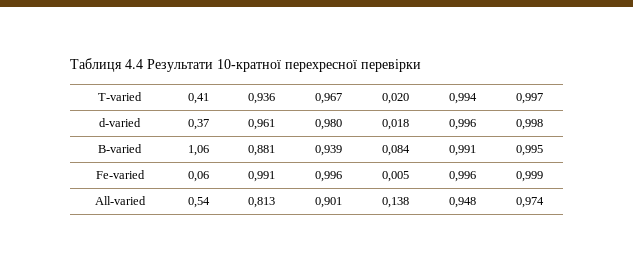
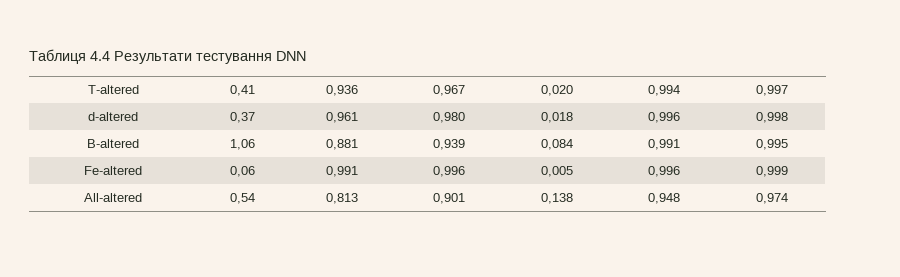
- Таблиця 4.4 Результати 10-кратної перехресної перевірки
- T-varied | 0,41 | 0,936 | 0,967 | 0,020 | 0,994 | 0,997
+ Таблиця 4.4 Результати тестування DNN
+ T-altered | 0,41 | 0,936 | 0,967 | 0,020 | 0,994 | 0,997
- d-varied | 0,37 | 0,961 | 0,980 | 0,018 | 0,996 | 0,998
+ d-altered | 0,37 | 0,961 | 0,980 | 0,018 | 0,996 | 0,998
- B-varied | 1,06 | 0,881 | 0,939 | 0,084 | 0,991 | 0,995
+ B-altered | 1,06 | 0,881 | 0,939 | 0,084 | 0,991 | 0,995
- Fe-varied | 0,06 | 0,991 | 0,996 | 0,005 | 0,996 | 0,999
+ Fe-altered | 0,06 | 0,991 | 0,996 | 0,005 | 0,996 | 0,999
- All-varied | 0,54 | 0,813 | 0,901 | 0,138 | 0,948 | 0,974
+ All-altered | 0,54 | 0,813 | 0,901 | 0,138 | 0,948 | 0,974

